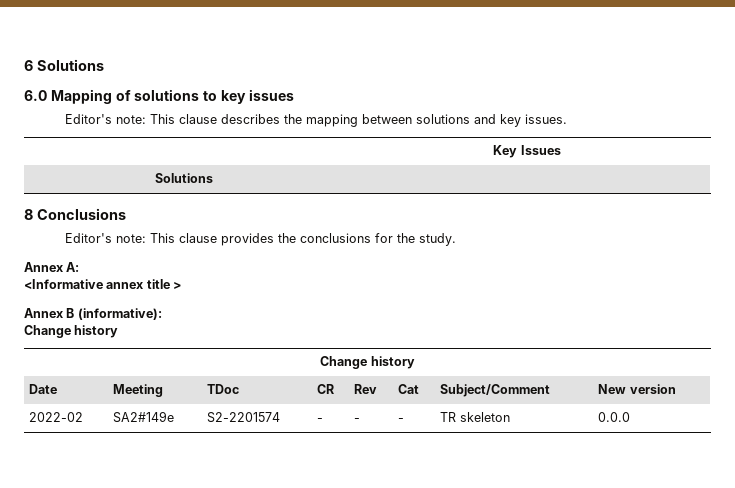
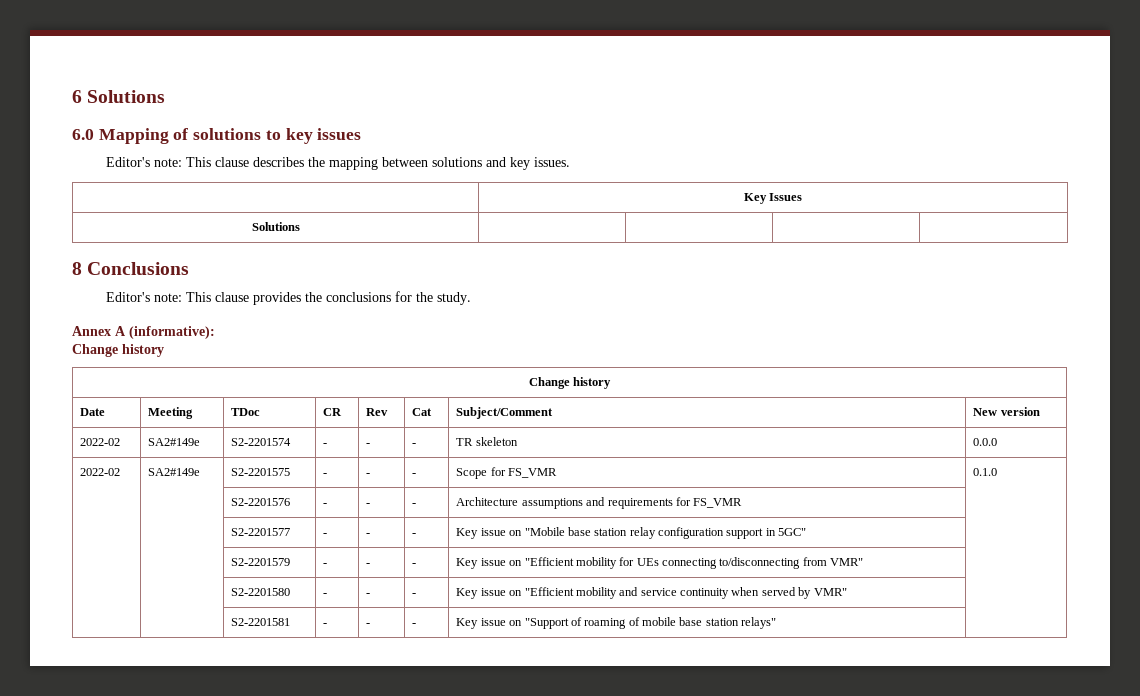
- Annex A:
- <Informative annex title >
- Annex B (informative):
+ Annex A (informative):
+ 2022-02 | SA2#149e | S2-2201575 | - | - | - | Scope for FS_VMR | 0.1.0
+ | | S2-2201576 | - | - | - | Architecture assumptions and requirements for FS_VMR |
+ | | S2-2201577 | - | - | - | Key issue on "Mobile base station relay configuration support in 5GC" |
+ | | S2-2201579 | - | - | - | Key issue on "Efficient mobility for UEs connecting to/disconnecting from VMR" |
+ | | S2-2201580 | - | - | - | Key issue on "Efficient mobility and service continuity when served by VMR" |
+ | | S2-2201581 | - | - | - | Key issue on "Support of roaming of mobile base station relays" |

